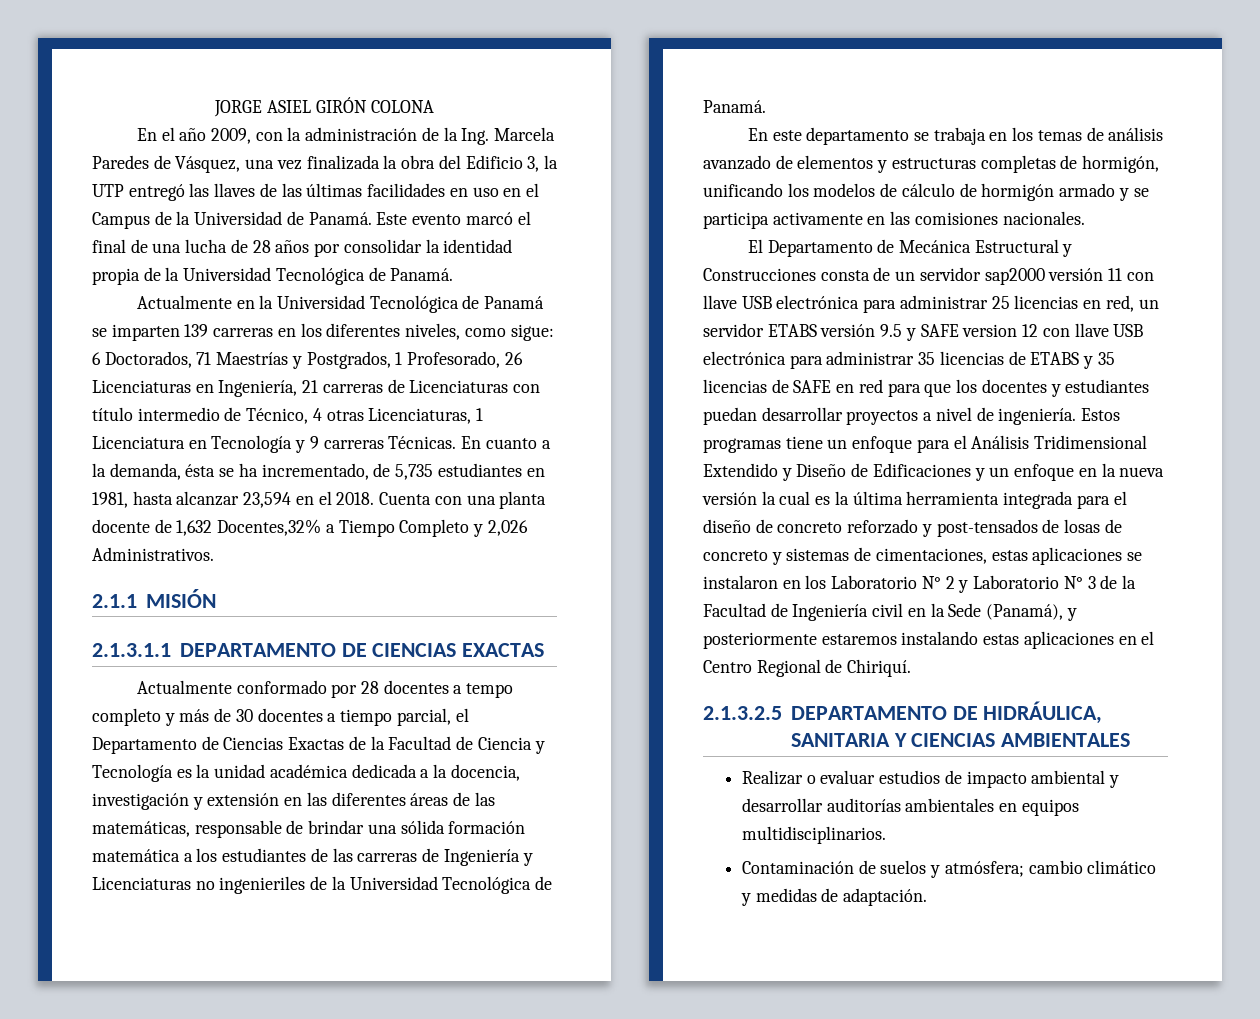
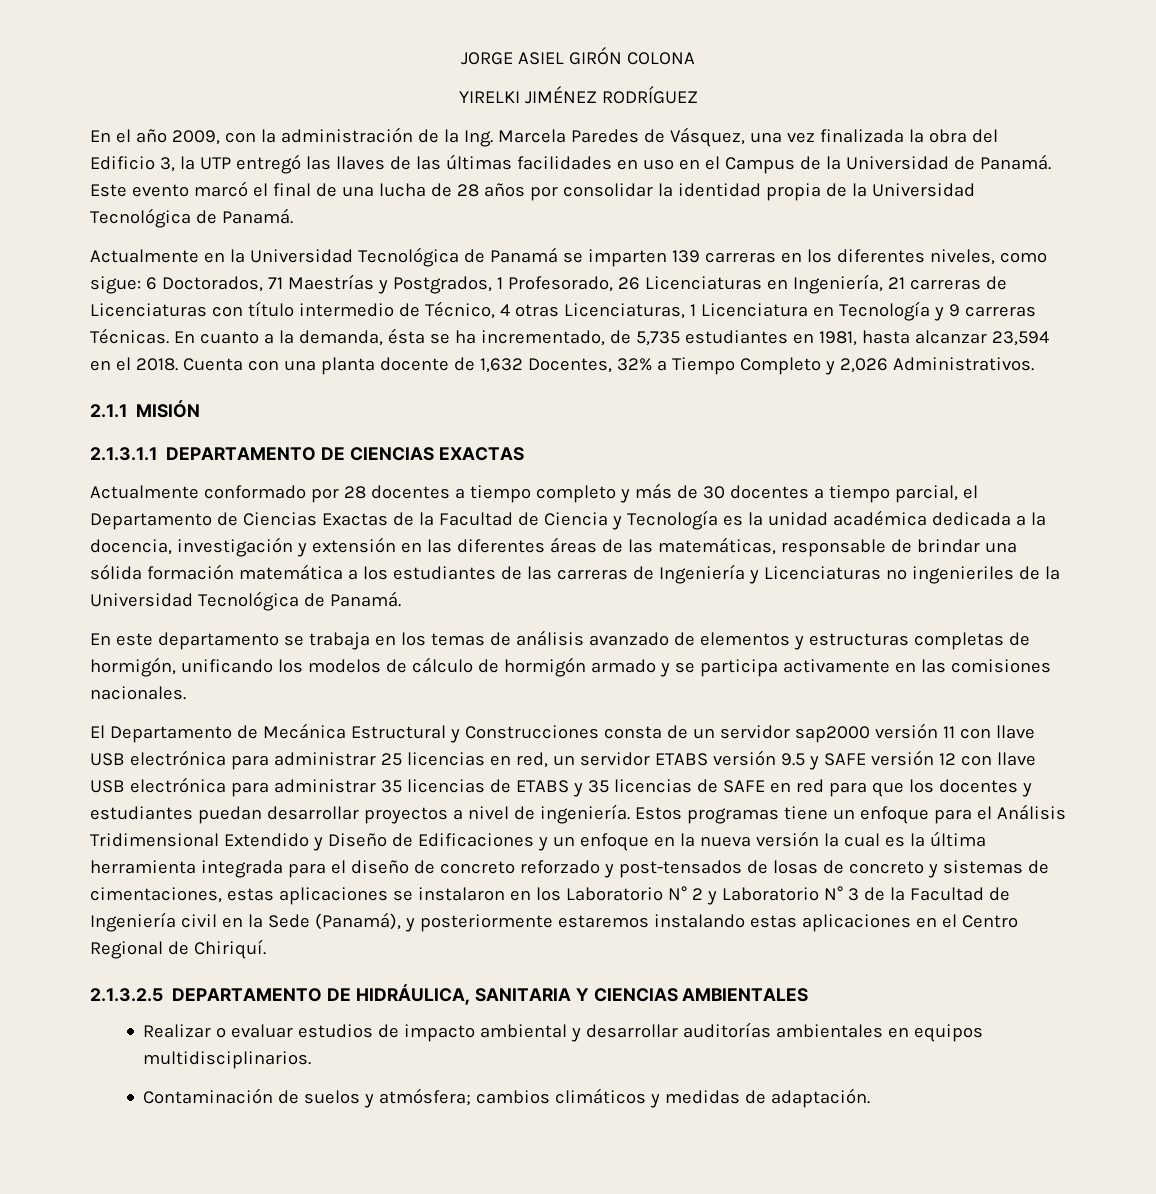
+ YIRELKI JIMÉNEZ RODRÍGUEZ
- Cuenta con una planta docente de 1,632 Docentes,32% a Tiempo Completo y 2,026 Administrativos.
+ Cuenta con una planta docente de 1,632 Docentes, 32% a Tiempo Completo y 2,026 Administrativos.
- Actualmente conformado por 28 docentes a tempo completo y más de 30 docentes a tiempo parcial, el Departamento de Ciencias Exactas de la Facultad de Ciencia y Tecnología es la unidad académica dedicada a la docencia, investigación y extensión en las diferentes áreas de las matemáticas, responsable de brindar una sólida formación matemática a los estudiantes de las carreras de Ingeniería y Licenciaturas no ingenieriles de la Universidad Tecnológica de Panamá.
+ Actualmente conformado por 28 docentes a tiempo completo y más de 30 docentes a tiempo parcial, el Departamento de Ciencias Exactas de la Facultad de Ciencia y Tecnología es la unidad académica dedicada a la docencia, investigación y extensión en las diferentes áreas de las matemáticas, responsable de brindar una sólida formación matemática a los estudiantes de las carreras de Ingeniería y Licenciaturas no ingenieriles de la Universidad Tecnológica de Panamá.
- El Departamento de Mecánica Estructural y Construcciones consta de un servidor sap2000 versión 11 con llave USB electrónica para administrar 25 licencias en red, un servidor ETABS versión 9.5 y SAFE version 12 con llave USB electrónica para administrar 35 licencias de ETABS y 35 licencias de SAFE en red para que los docentes y estudiantes puedan desarrollar proyectos a nivel de ingeniería.
+ El Departamento de Mecánica Estructural y Construcciones consta de un servidor sap2000 versión 11 con llave USB electrónica para administrar 25 licencias en red, un servidor ETABS versión 9.5 y SAFE versión 12 con llave USB electrónica para administrar 35 licencias de ETABS y 35 licencias de SAFE en red para que los docentes y estudiantes puedan desarrollar proyectos a nivel de ingeniería.
- Contaminación de suelos y atmósfera; cambio climático y medidas de adaptación.
+ Contaminación de suelos y atmósfera; cambios climáticos y medidas de adaptación.

